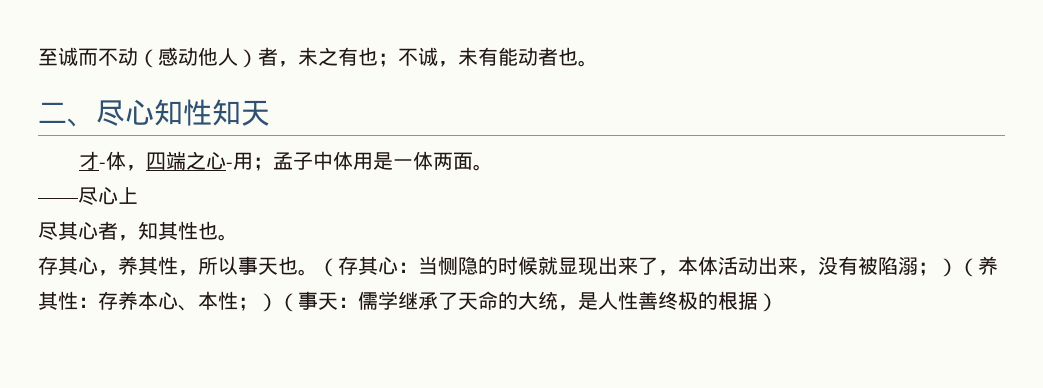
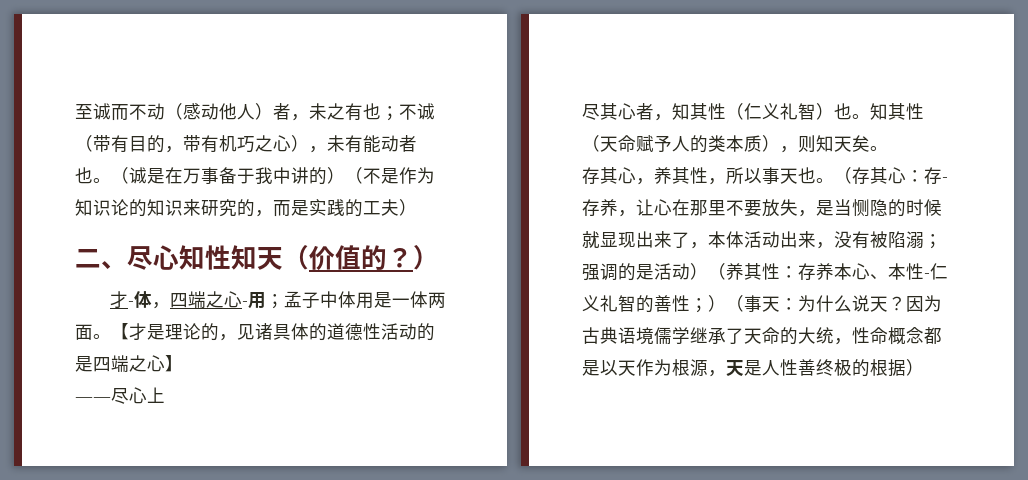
- 至诚而不动（感动他人）者，未之有也；不诚，未有能动者也。
+ 至诚而不动（感动他人）者，未之有也；不诚（带有目的，带有机巧之心），未有能动者也。（诚是在万事备于我中讲的）（不是作为知识论的知识来研究的，而是实践的工夫）
- 二、尽心知性知天
+ 二、尽心知性知天（价值的？）
+ 【才是理论的，见诸具体的道德性活动的是四端之心】
- 尽其心者，知其性也。
+ 尽其心者，知其性（仁义礼智）也。知其性（天命赋予人的类本质），则知天矣。
- （存其心：当恻隐的时候就显现出来了，本体活动出来，没有被陷溺；）（养其性：存养本心、本性；）（事天：儒学继承了天命的大统，是人性善终极的根据）
+ （存其心：存-存养，让心在那里不要放失，是当恻隐的时候就显现出来了，本体活动出来，没有被陷溺；强调的是活动）（养其性：存养本心、本性-仁义礼智的善性；）（事天：为什么说天？因为古典语境儒学继承了天命的大统，性命概念都是以天作为根源，天是人性善终极的根据）

